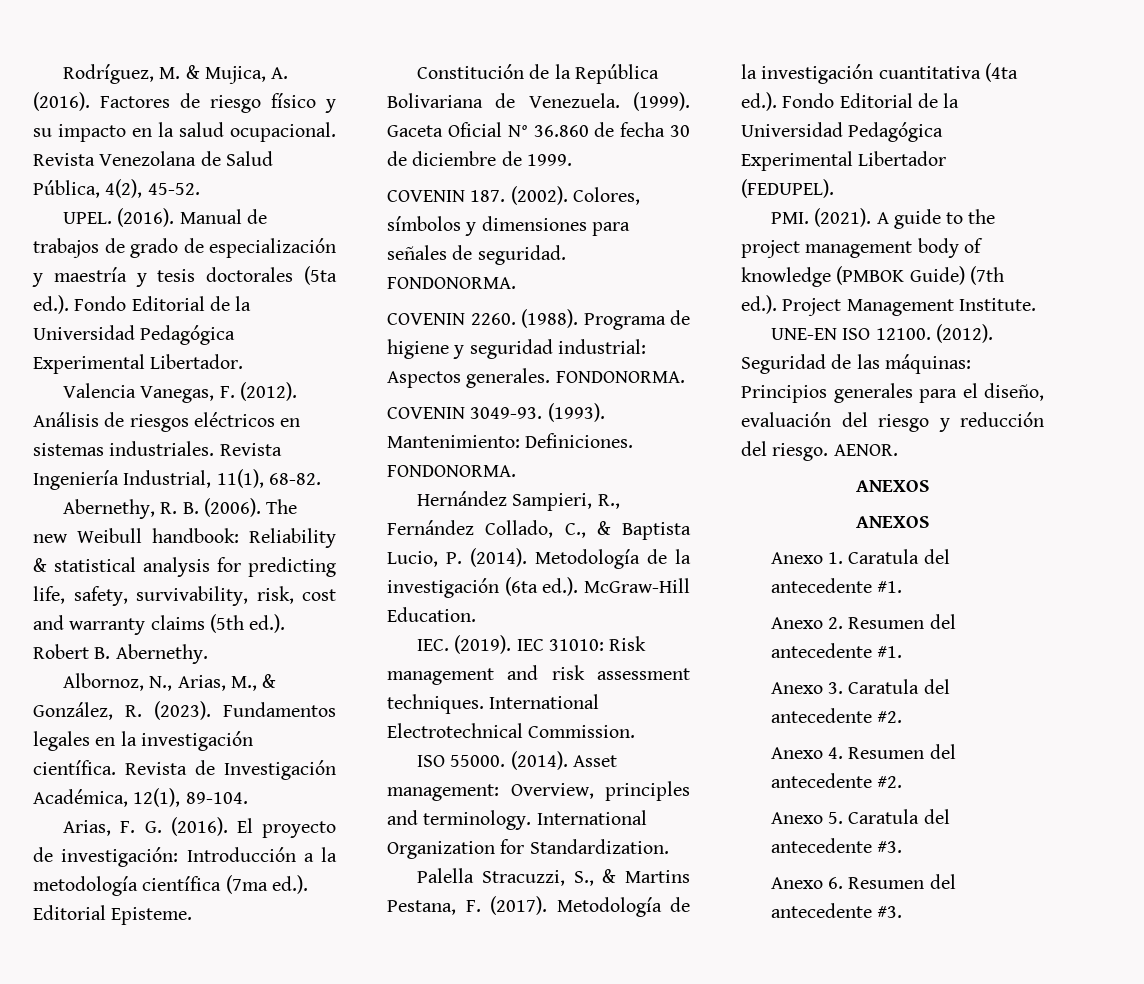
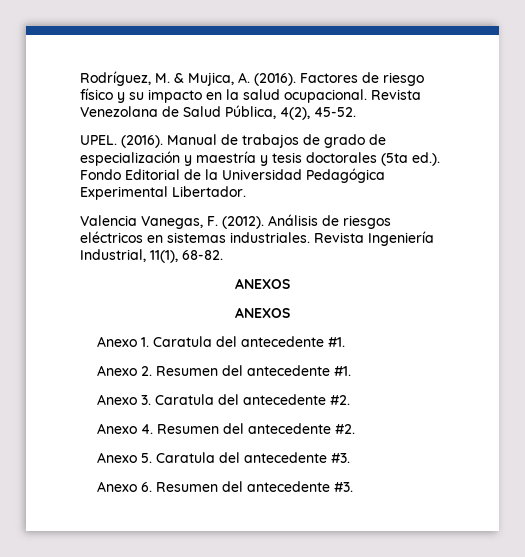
- Abernethy, R. B. (2006). The new Weibull handbook: Reliability & statistical analysis for predicting life, safety, survivability, risk, cost and warranty claims (5th ed.). Robert B. Abernethy.
- Albornoz, N., Arias, M., & González, R. (2023). Fundamentos legales en la investigación científica. Revista de Investigación Académica, 12(1), 89-104.
- Arias, F. G. (2016). El proyecto de investigación: Introducción a la metodología científica (7ma ed.). Editorial Episteme.
- Constitución de la República Bolivariana de Venezuela. (1999). Gaceta Oficial N° 36.860 de fecha 30 de diciembre de 1999.
- COVENIN 187. (2002). Colores, símbolos y dimensiones para señales de seguridad. FONDONORMA.
- COVENIN 2260. (1988). Programa de higiene y seguridad industrial: Aspectos generales. FONDONORMA.
- COVENIN 3049-93. (1993). Mantenimiento: Definiciones. FONDONORMA.
- Hernández Sampieri, R., Fernández Collado, C., & Baptista Lucio, P. (2014). Metodología de la investigación (6ta ed.). McGraw-Hill Education.
- IEC. (2019). IEC 31010: Risk management and risk assessment techniques. International Electrotechnical Commission.
- ISO 55000. (2014). Asset management: Overview, principles and terminology. International Organization for Standardization.
- Palella Stracuzzi, S., & Martins Pestana, F. (2017). Metodología de la investigación cuantitativa (4ta ed.). Fondo Editorial de la Universidad Pedagógica Experimental Libertador (FEDUPEL).
- PMI. (2021). A guide to the project management body of knowledge (PMBOK Guide) (7th ed.). Project Management Institute.
- UNE-EN ISO 12100. (2012). Seguridad de las máquinas: Principios generales para el diseño, evaluación del riesgo y reducción del riesgo. AENOR.

